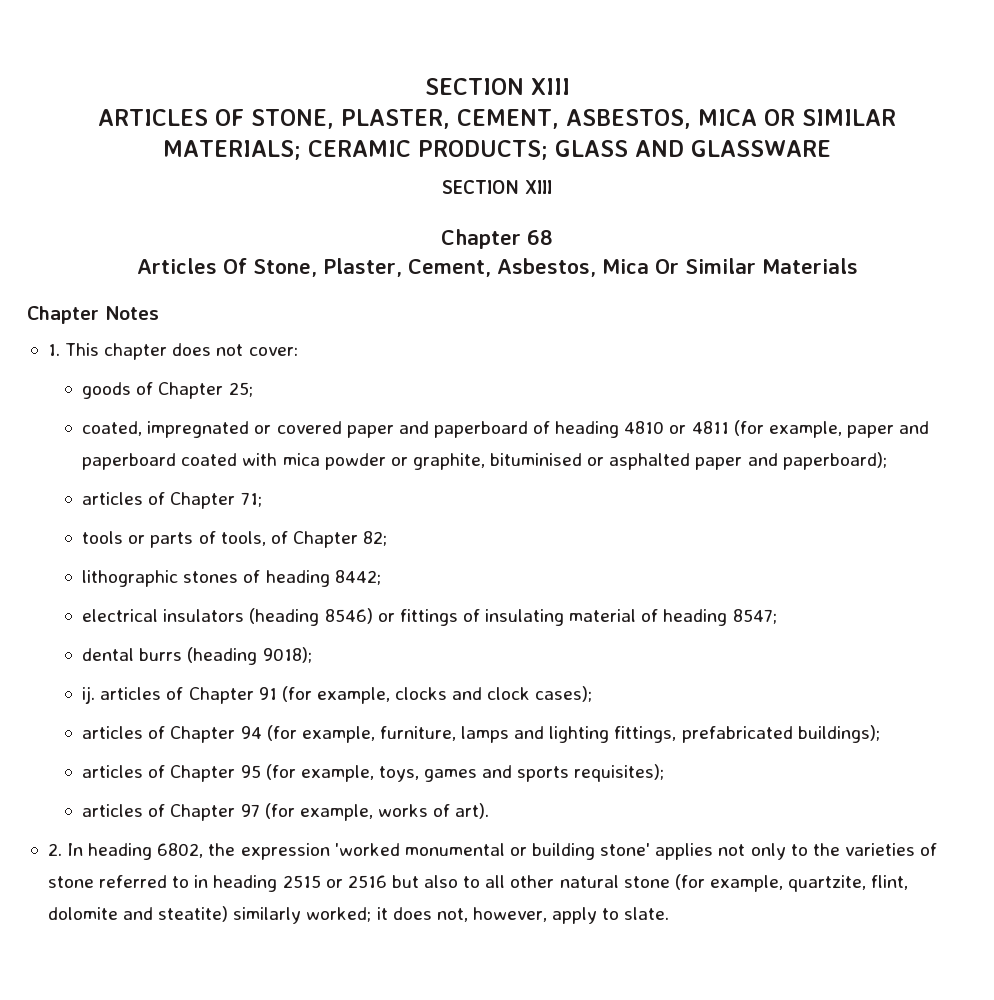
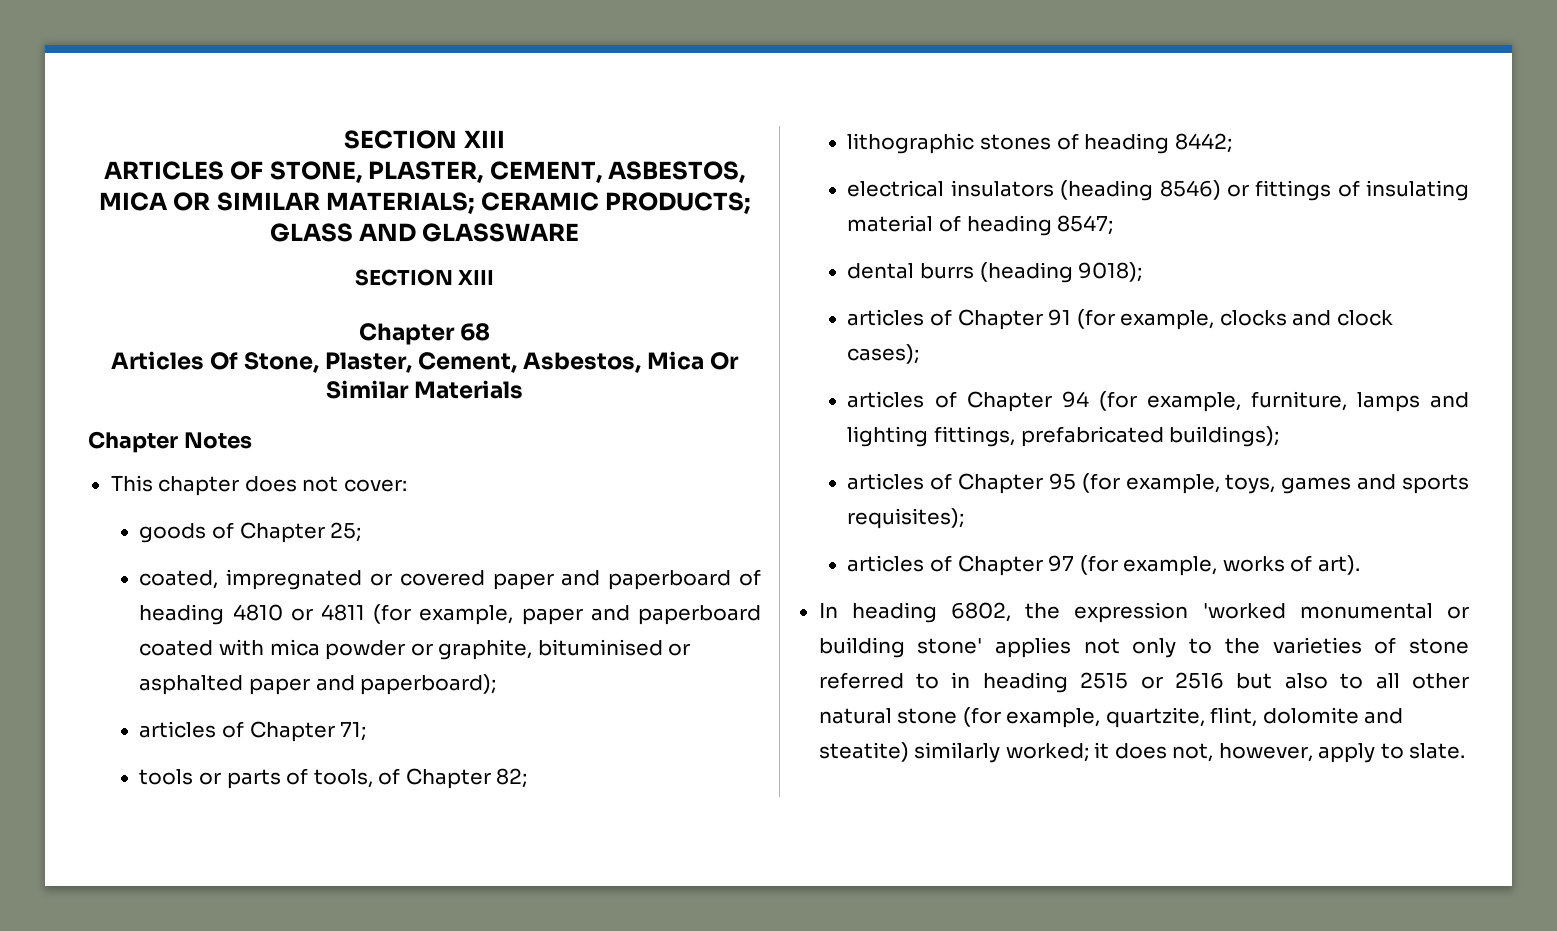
- 1. This chapter does not cover:
+ This chapter does not cover:
- ij. articles of Chapter 91 (for example, clocks and clock cases);
+ articles of Chapter 91 (for example, clocks and clock cases);
- 2. In heading 6802, the expression 'worked monumental or building stone' applies not only to the varieties of stone referred to in heading 2515 or 2516 but also to all other natural stone (for example, quartzite, flint, dolomite and steatite) similarly worked; it does not, however, apply to slate.
+ In heading 6802, the expression 'worked monumental or building stone' applies not only to the varieties of stone referred to in heading 2515 or 2516 but also to all other natural stone (for example, quartzite, flint, dolomite and steatite) similarly worked; it does not, however, apply to slate.

